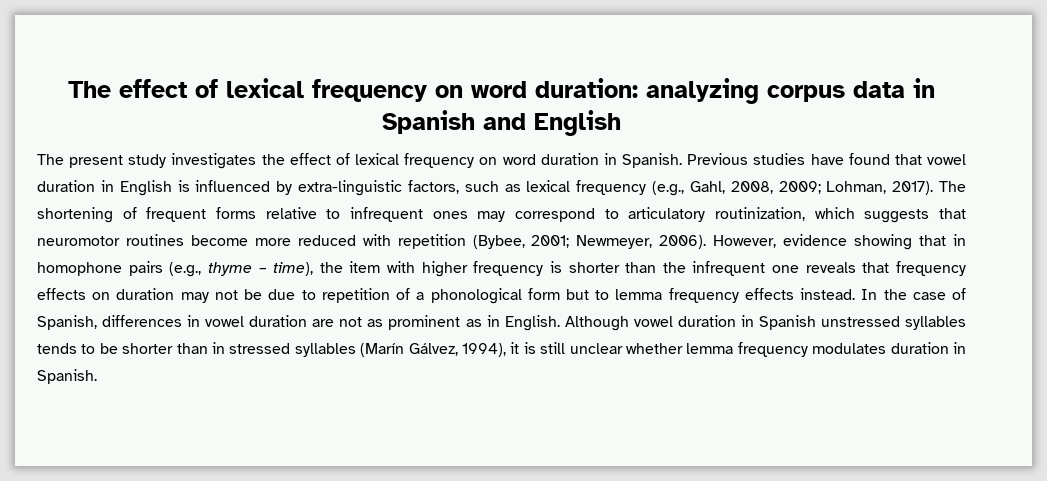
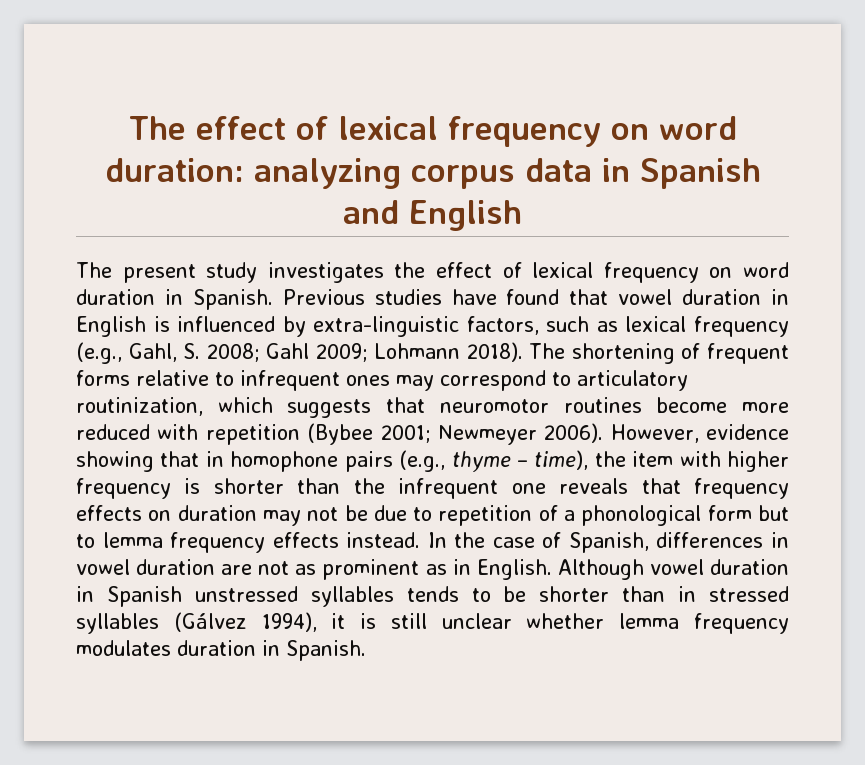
- Previous studies have found that vowel duration in English is influenced by extra-linguistic factors, such as lexical frequency (e.g., Gahl, 2008, 2009; Lohman, 2017).
+ Previous studies have found that vowel duration in English is influenced by extra-linguistic factors, such as lexical frequency (e.g., Gahl, S. 2008; Gahl 2009; Lohmann 2018).
- The shortening of frequent forms relative to infrequent ones may correspond to articulatory routinization, which suggests that neuromotor routines become more reduced with repetition (Bybee, 2001; Newmeyer, 2006).
+ The shortening of frequent forms relative to infrequent ones may correspond to articulatory routinization, which suggests that neuromotor routines become more reduced with repetition (Bybee 2001; Newmeyer 2006).
- Although vowel duration in Spanish unstressed syllables tends to be shorter than in stressed syllables (Marín Gálvez, 1994), it is still unclear whether lemma frequency modulates duration in Spanish.
+ Although vowel duration in Spanish unstressed syllables tends to be shorter than in stressed syllables (Gálvez 1994), it is still unclear whether lemma frequency modulates duration in Spanish.

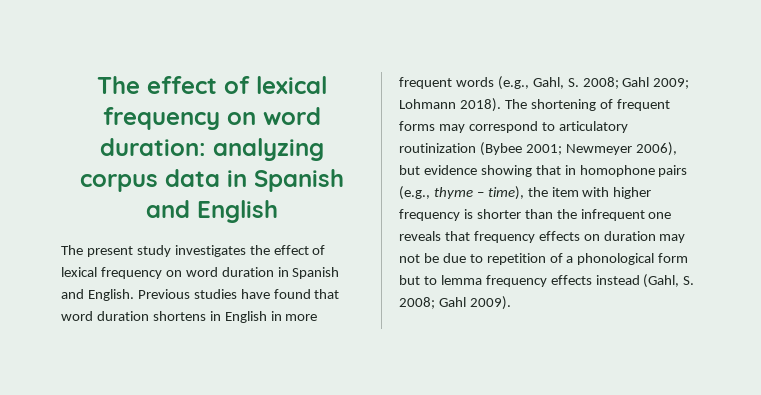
- The present study investigates the effect of lexical frequency on word duration in Spanish.
+ The present study investigates the effect of lexical frequency on word duration in Spanish and English.
- Previous studies have found that vowel duration in English is influenced by extra-linguistic factors, such as lexical frequency (e.g., Gahl, S. 2008; Gahl 2009; Lohmann 2018).
+ Previous studies have found that word duration shortens in English in more frequent words (e.g., Gahl, S. 2008; Gahl 2009; Lohmann 2018).
- The shortening of frequent forms relative to infrequent ones may correspond to articulatory routinization, which suggests that neuromotor routines become more reduced with repetition (Bybee 2001; Newmeyer 2006). However, evidence showing that in homophone pairs (e.g., thyme – time), the item with higher frequency is shorter than the infrequent one reveals that frequency effects on duration may not be due to repetition of a phonological form but to lemma frequency effects instead. In the case of Spanish, differences in vowel duration are not as prominent as in English. Although vowel duration in Spanish unstressed syllables tends to be shorter than in stressed syllables (Gálvez 1994), it is still unclear whether lemma frequency modulates duration in Spanish.
+ The shortening of frequent forms may correspond to articulatory routinization (Bybee 2001; Newmeyer 2006), but evidence showing that in homophone pairs (e.g., thyme – time), the item with higher frequency is shorter than the infrequent one reveals that frequency effects on duration may not be due to repetition of a phonological form but to lemma frequency effects instead (Gahl, S. 2008; Gahl 2009).

